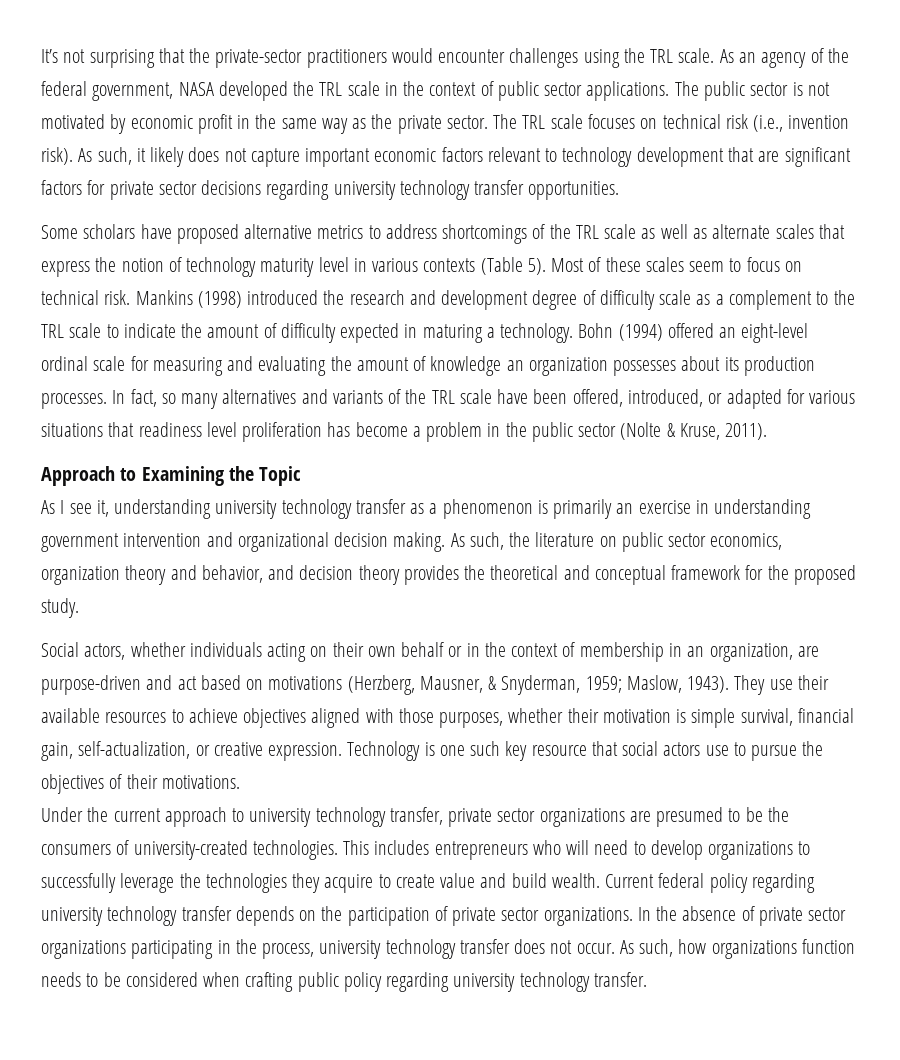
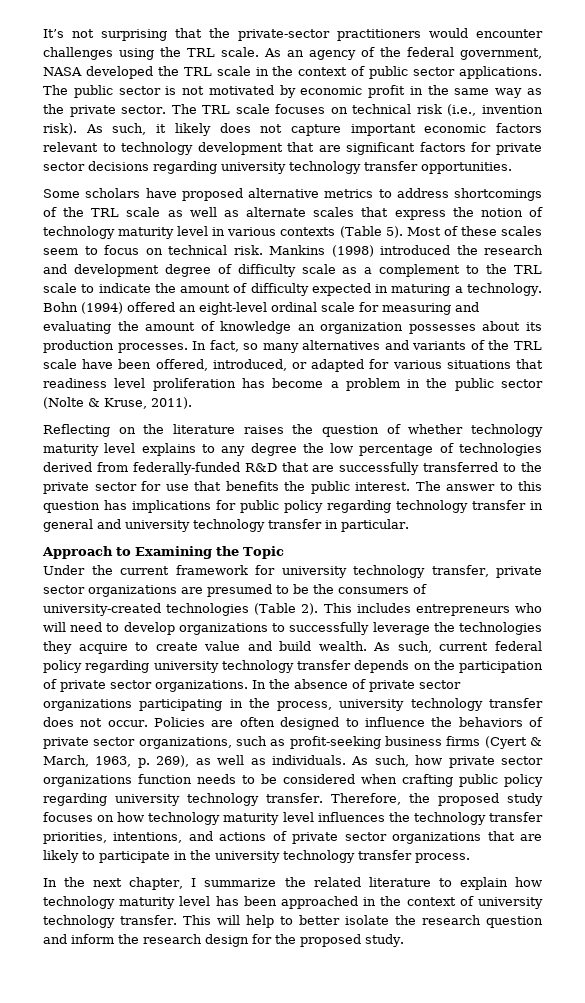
+ Reflecting on the literature raises the question of whether technology maturity level explains to any degree the low percentage of technologies derived from federally-funded R&D that are successfully transferred to the private sector for use that benefits the public interest. The answer to this question has implications for public policy regarding technology transfer in general and university technology transfer in particular.
- As I see it, understanding university technology transfer as a phenomenon is primarily an exercise in understanding government intervention and organizational decision making. As such, the literature on public sector economics, organization theory and behavior, and decision theory provides the theoretical and conceptual framework for the proposed study.
- Social actors, whether individuals acting on their own behalf or in the context of membership in an organization, are purpose-driven and act based on motivations (Herzberg, Mausner, & Snyderman, 1959; Maslow, 1943). They use their available resources to achieve objectives aligned with those purposes, whether their motivation is simple survival, financial gain, self-actualization, or creative expression. Technology is one such key resource that social actors use to pursue the objectives of their motivations.
- Under the current approach to university technology transfer, private sector organizations are presumed to be the consumers of university-created technologies.
+ Under the current framework for university technology transfer, private sector organizations are presumed to be the consumers of university-created technologies (Table 2).
- Current federal policy regarding university technology transfer depends on the participation of private sector organizations.
+ As such, current federal policy regarding university technology transfer depends on the participation of private sector organizations.
+ Policies are often designed to influence the behaviors of private sector organizations, such as profit-seeking business firms (Cyert & March, 1963, p. 269), as well as individuals.
- As such, how organizations function needs to be considered when crafting public policy regarding university technology transfer.
+ As such, how private sector organizations function needs to be considered when crafting public policy regarding university technology transfer.
+ Therefore, the proposed study focuses on how technology maturity level influences the technology transfer priorities, intentions, and actions of private sector organizations that are likely to participate in the university technology transfer process.
+ In the next chapter, I summarize the related literature to explain how technology maturity level has been approached in the context of university technology transfer. This will help to better isolate the research question and inform the research design for the proposed study.

